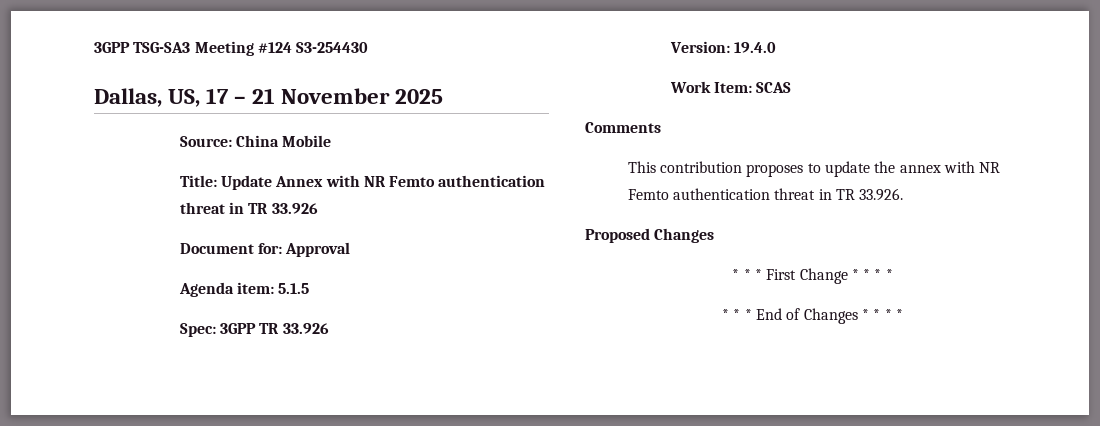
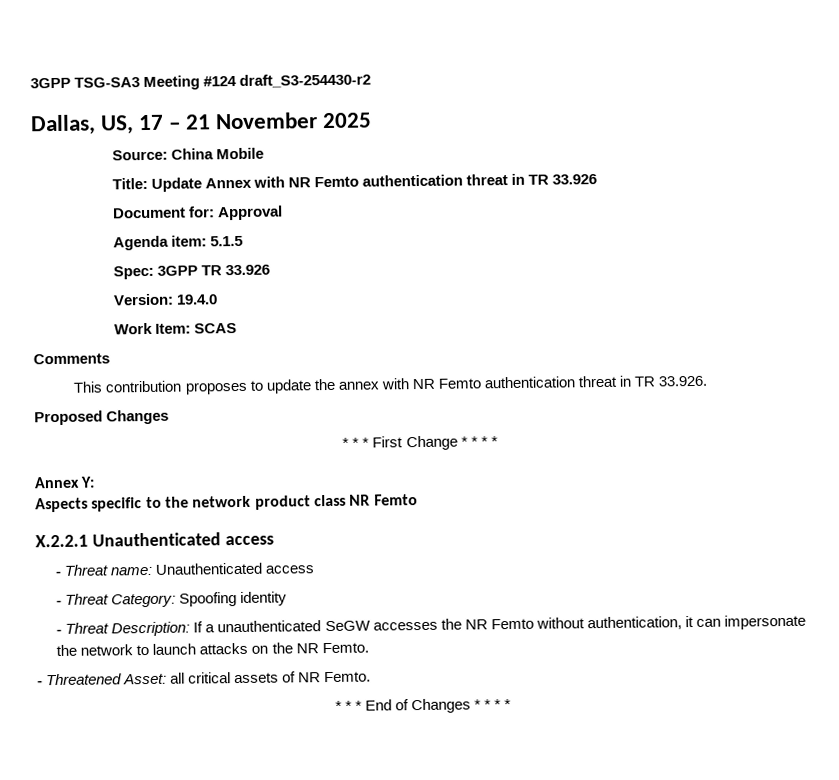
- 3GPP TSG-SA3 Meeting #124 S3-254430
+ 3GPP TSG-SA3 Meeting #124 draft_S3-254430-r2
+ Annex Y:
+ Aspects specific to the network product class NR Femto
+ X.2.2.1 Unauthenticated access
+ - Threat name: Unauthenticated access
+ - Threat Category: Spoofing identity
+ - Threat Description: If a unauthenticated SeGW accesses the NR Femto without authentication, it can impersonate the network to launch attacks on the NR Femto.
+ - Threatened Asset: all critical assets of NR Femto.

